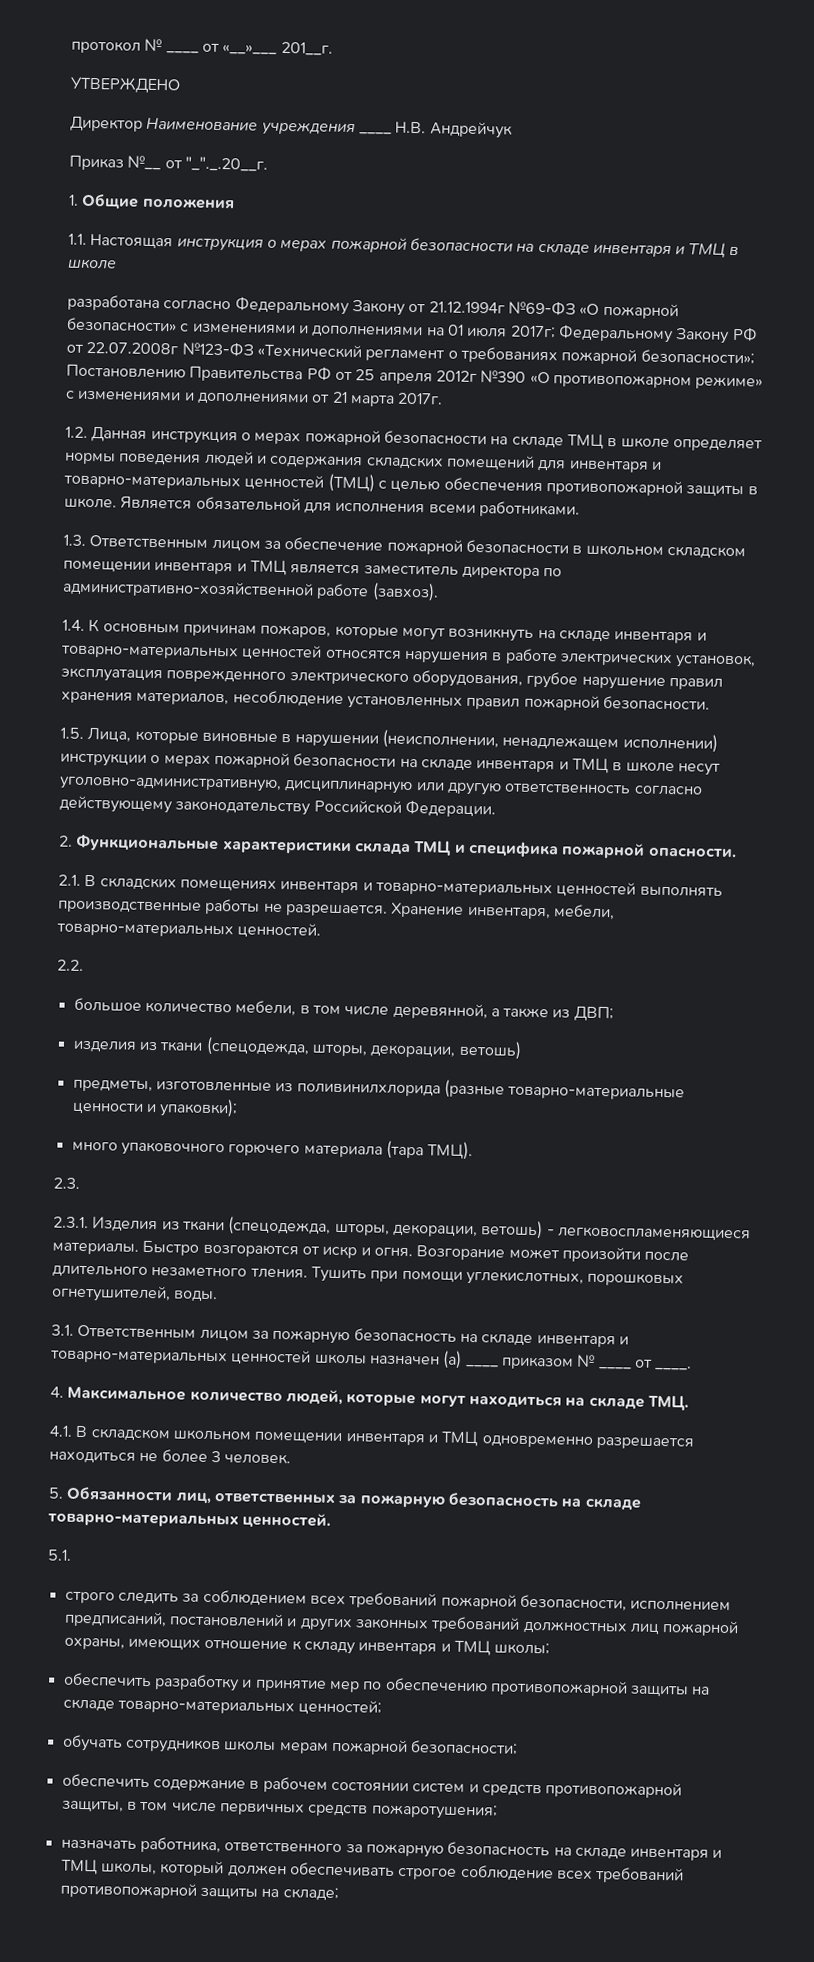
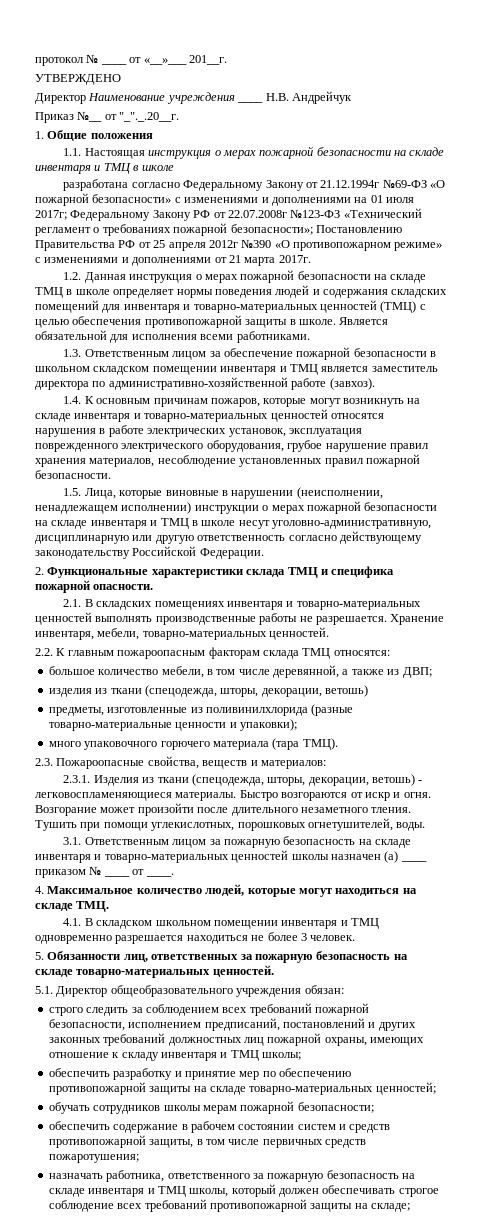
- 2.2.
+ 2.2. К главным пожароопасным факторам склада ТМЦ относятся:
- 2.3.
+ 2.3. Пожароопасные свойства, веществ и материалов:
- 5.1.
+ 5.1. Директор общеобразовательного учреждения обязан:

